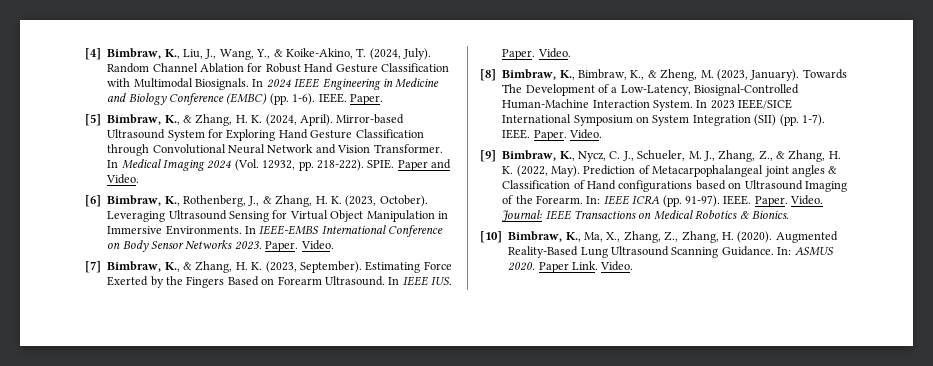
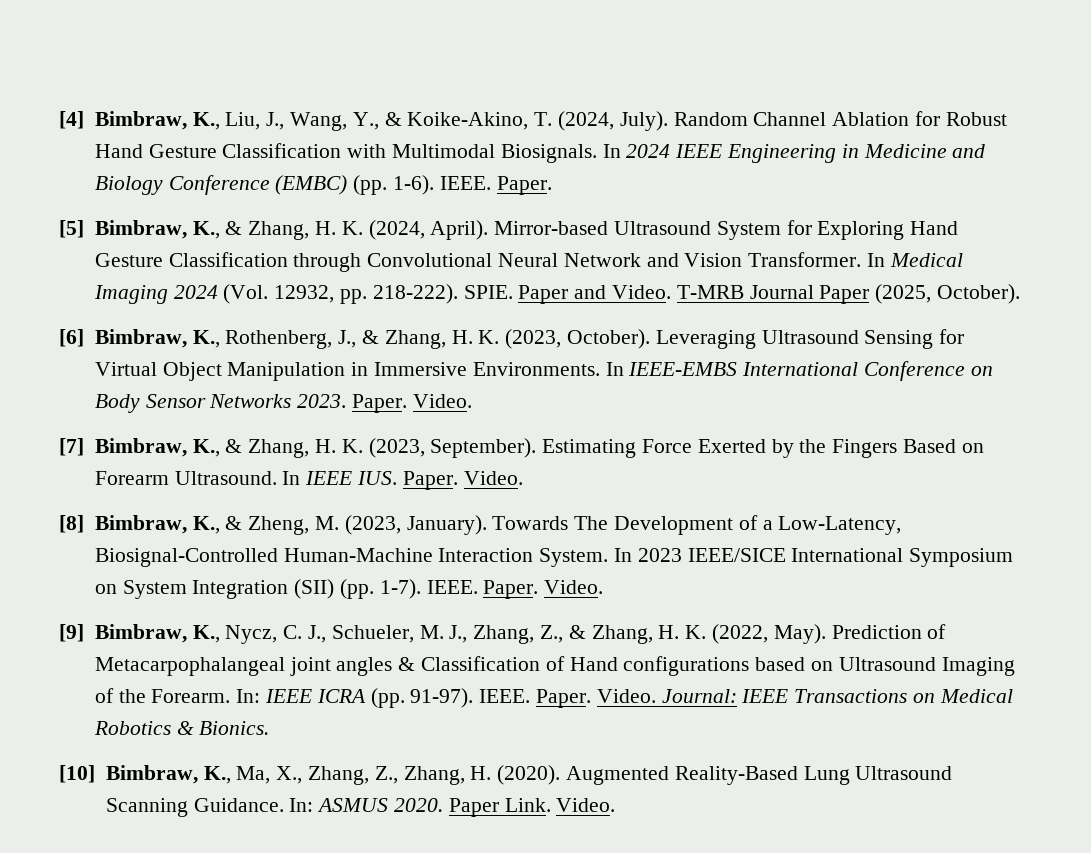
+ T-MRB Journal Paper (2025, October).
- [8] Bimbraw, K., Bimbraw, K., & Zheng, M. (2023, January).
+ [8] Bimbraw, K., & Zheng, M. (2023, January).

